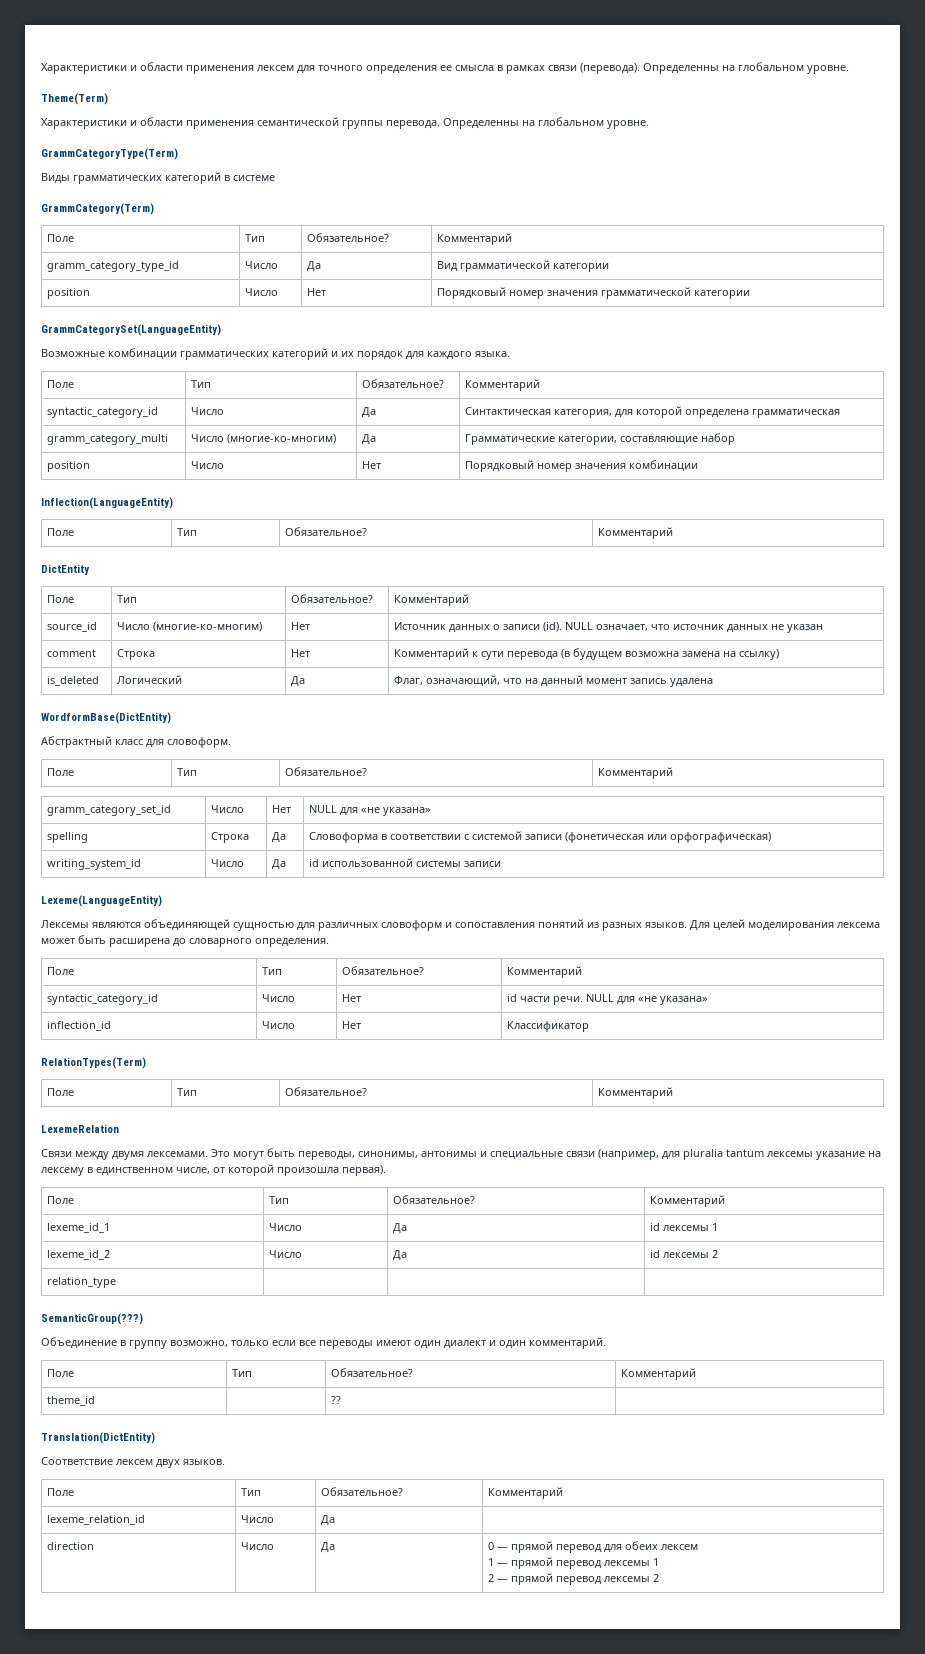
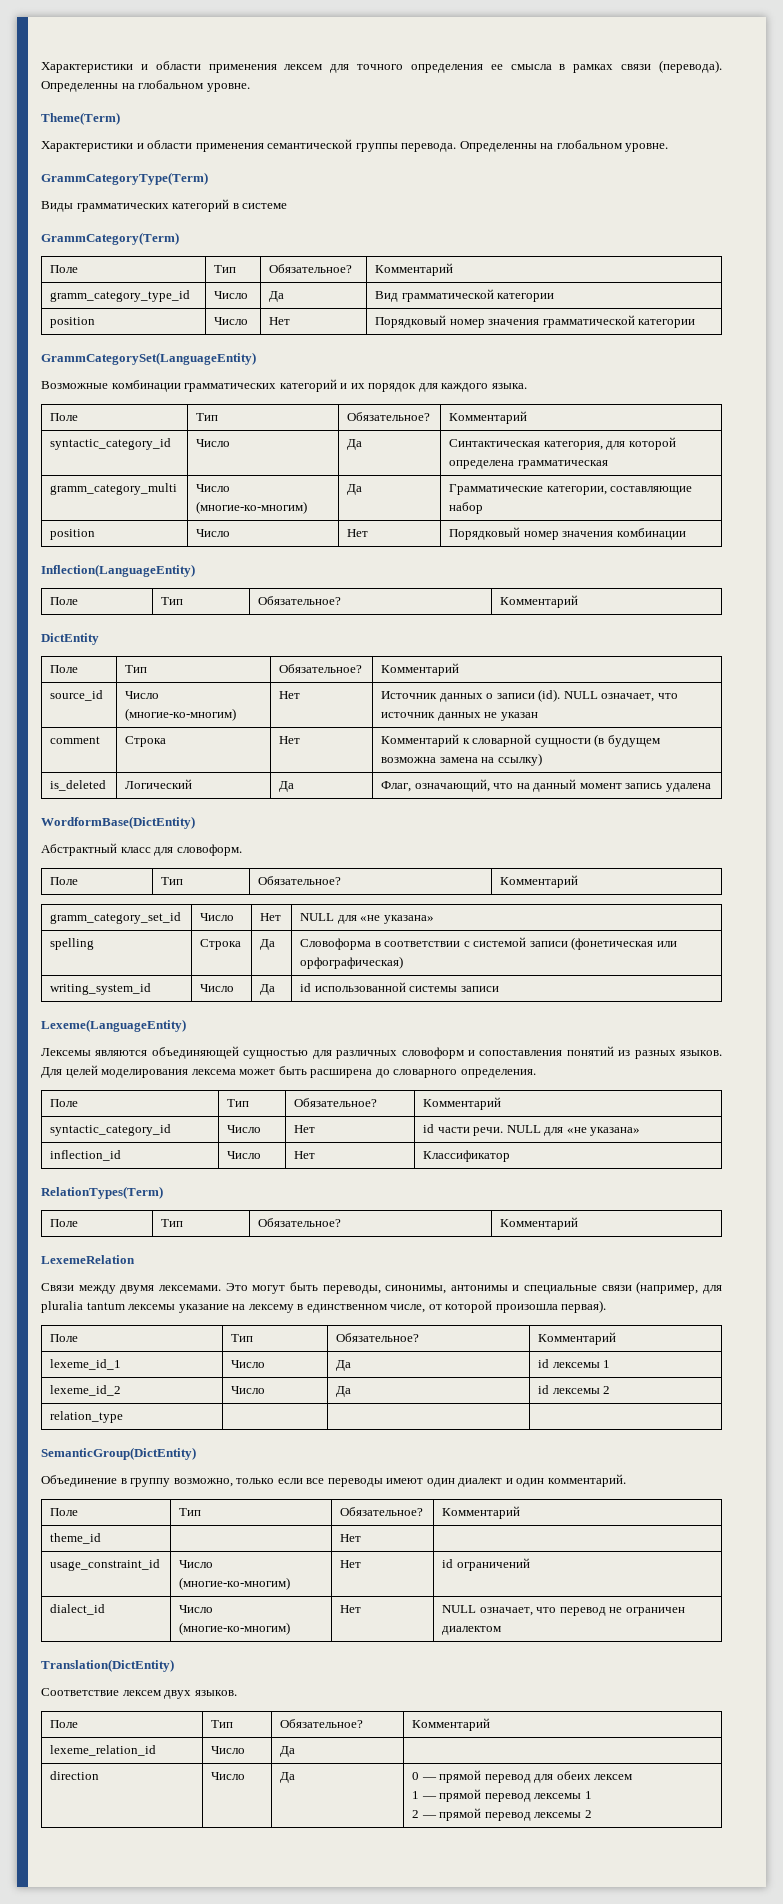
- comment | Строка | Нет | Комментарий к сути перевода (в будущем возможна замена на ссылку)
+ comment | Строка | Нет | Комментарий к словарной сущности (в будущем возможна замена на ссылку)
- SemanticGroup(???)
+ SemanticGroup(DictEntity)
- theme_id | | ?? |
+ theme_id | | Нет |
+ usage_constraint_id | Число (многие-ко-многим) | Нет | id ограничений
+ dialect_id | Число (многие-ко-многим) | Нет | NULL означает, что перевод не ограничен диалектом

